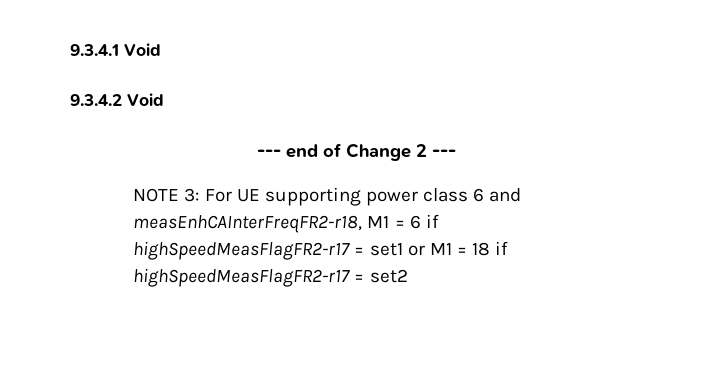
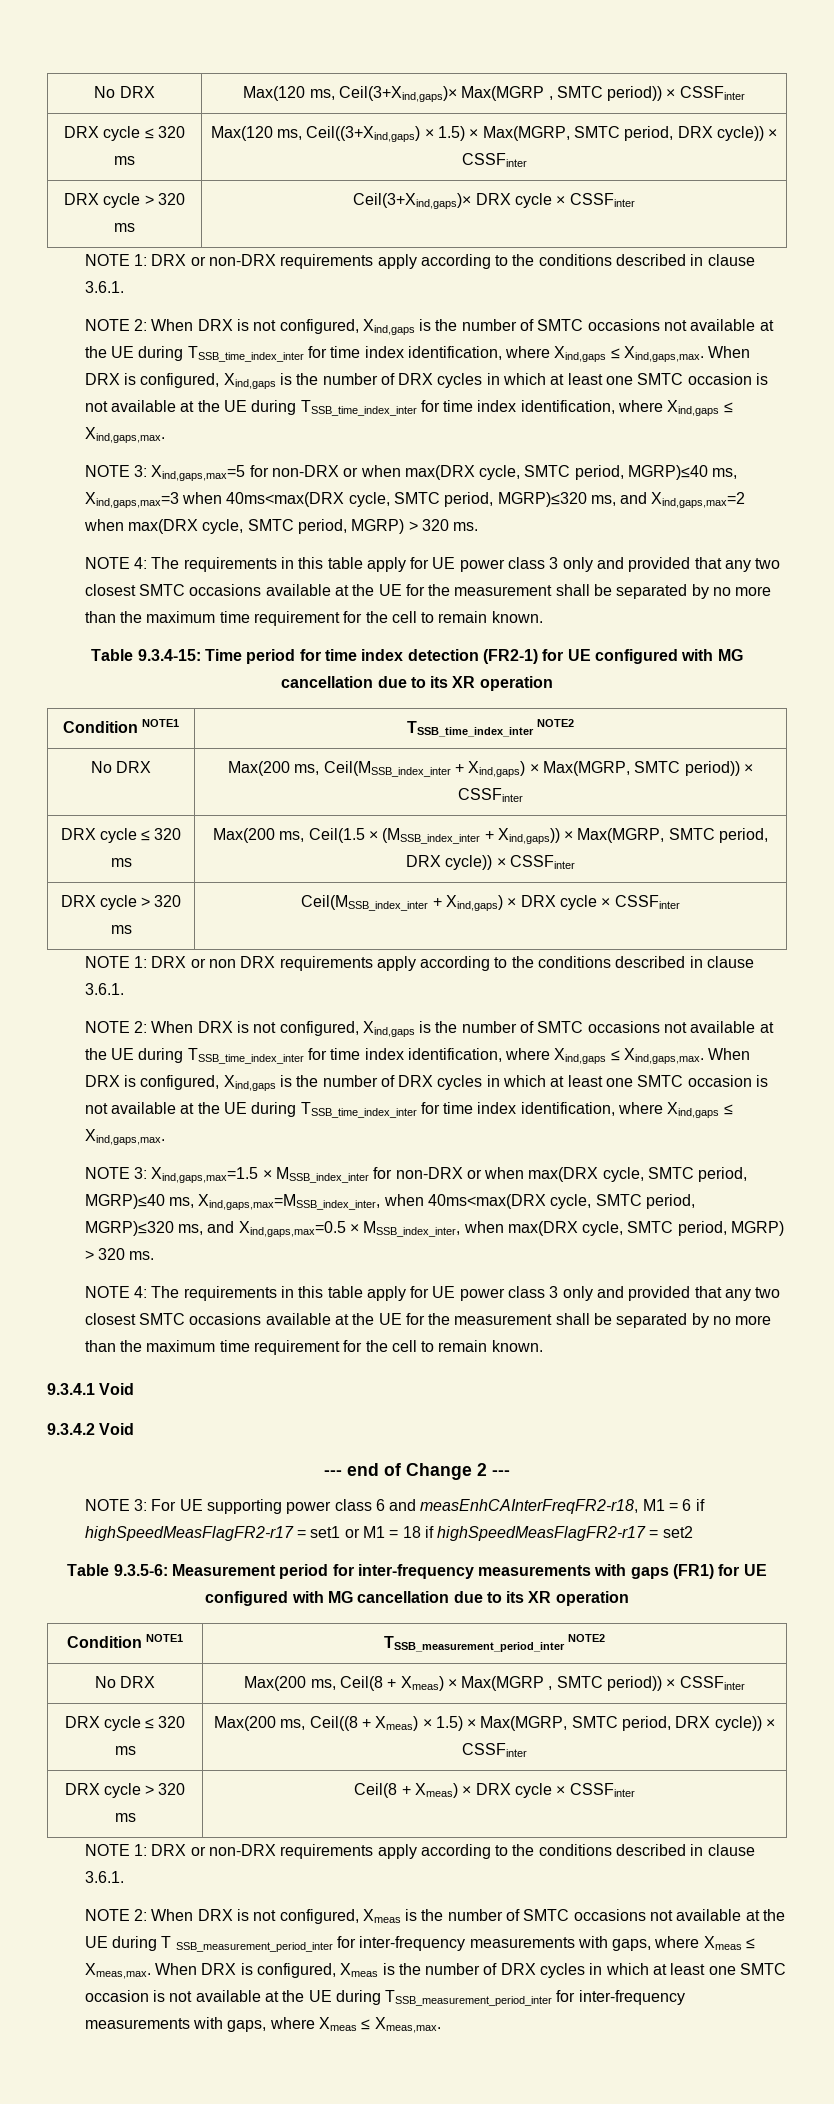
+ No DRX | Max(120 ms, Ceil(3+Xind,gaps)× Max(MGRP , SMTC period)) × CSSFinter
+ DRX cycle ≤ 320 ms | Max(120 ms, Ceil((3+Xind,gaps) × 1.5) × Max(MGRP, SMTC period, DRX cycle)) × CSSFinter
+ DRX cycle > 320 ms | Ceil(3+Xind,gaps)× DRX cycle × CSSFinter
+ NOTE 1: DRX or non-DRX requirements apply according to the conditions described in clause 3.6.1.
+ NOTE 2: When DRX is not configured, Xind,gaps is the number of SMTC occasions not available at the UE during TSSB_time_index_inter for time index identification, where Xind,gaps ≤ Xind,gaps,max. When DRX is configured, Xind,gaps is the number of DRX cycles in which at least one SMTC occasion is not available at the UE during TSSB_time_index_inter for time index identification, where Xind,gaps ≤ Xind,gaps,max.
+ NOTE 3: Xind,gaps,max=5 for non-DRX or when max(DRX cycle, SMTC period, MGRP)≤40 ms, Xind,gaps,max=3 when 40ms<max(DRX cycle, SMTC period, MGRP)≤320 ms, and Xind,gaps,max=2 when max(DRX cycle, SMTC period, MGRP) > 320 ms.
+ NOTE 4: The requirements in this table apply for UE power class 3 only and provided that any two closest SMTC occasions available at the UE for the measurement shall be separated by no more than the maximum time requirement for the cell to remain known.
+ Table 9.3.4-15: Time period for time index detection (FR2-1) for UE configured with MG cancellation due to its XR operation
+ Condition NOTE1 | TSSB_time_index_inter NOTE2
+ No DRX | Max(200 ms, Ceil(MSSB_index_inter + Xind,gaps) × Max(MGRP, SMTC period)) × CSSFinter
+ DRX cycle ≤ 320 ms | Max(200 ms, Ceil(1.5 × (MSSB_index_inter + Xind,gaps)) × Max(MGRP, SMTC period, DRX cycle)) × CSSFinter
+ DRX cycle > 320 ms | Ceil(MSSB_index_inter + Xind,gaps) × DRX cycle × CSSFinter
+ NOTE 1: DRX or non DRX requirements apply according to the conditions described in clause 3.6.1.
+ NOTE 2: When DRX is not configured, Xind,gaps is the number of SMTC occasions not available at the UE during TSSB_time_index_inter for time index identification, where Xind,gaps ≤ Xind,gaps,max. When DRX is configured, Xind,gaps is the number of DRX cycles in which at least one SMTC occasion is not available at the UE during TSSB_time_index_inter for time index identification, where Xind,gaps ≤ Xind,gaps,max.
+ NOTE 3: Xind,gaps,max=1.5 × MSSB_index_inter for non-DRX or when max(DRX cycle, SMTC period, MGRP)≤40 ms, Xind,gaps,max=MSSB_index_inter, when 40ms<max(DRX cycle, SMTC period, MGRP)≤320 ms, and Xind,gaps,max=0.5 × MSSB_index_inter, when max(DRX cycle, SMTC period, MGRP) > 320 ms.
+ NOTE 4: The requirements in this table apply for UE power class 3 only and provided that any two closest SMTC occasions available at the UE for the measurement shall be separated by no more than the maximum time requirement for the cell to remain known.
+ Table 9.3.5-6: Measurement period for inter-frequency measurements with gaps (FR1) for UE configured with MG cancellation due to its XR operation
+ Condition NOTE1 | TSSB_measurement_period_inter NOTE2
+ No DRX | Max(200 ms, Ceil(8 + Xmeas) × Max(MGRP , SMTC period)) × CSSFinter
+ DRX cycle ≤ 320 ms | Max(200 ms, Ceil((8 + Xmeas) × 1.5) × Max(MGRP, SMTC period, DRX cycle)) × CSSFinter
+ DRX cycle > 320 ms | Ceil(8 + Xmeas) × DRX cycle × CSSFinter
+ NOTE 1: DRX or non-DRX requirements apply according to the conditions described in clause 3.6.1.
+ NOTE 2: When DRX is not configured, Xmeas is the number of SMTC occasions not available at the UE during T SSB_measurement_period_inter for inter-frequency measurements with gaps, where Xmeas ≤ Xmeas,max. When DRX is configured, Xmeas is the number of DRX cycles in which at least one SMTC occasion is not available at the UE during TSSB_measurement_period_inter for inter-frequency measurements with gaps, where Xmeas ≤ Xmeas,max.

